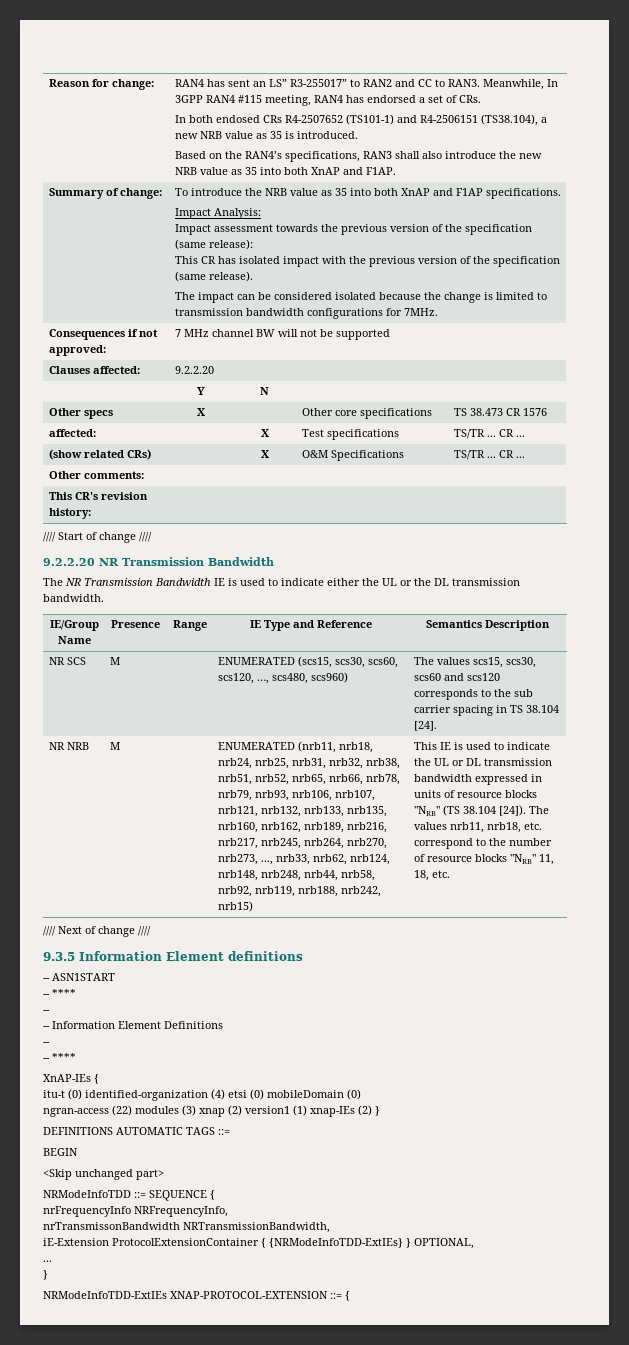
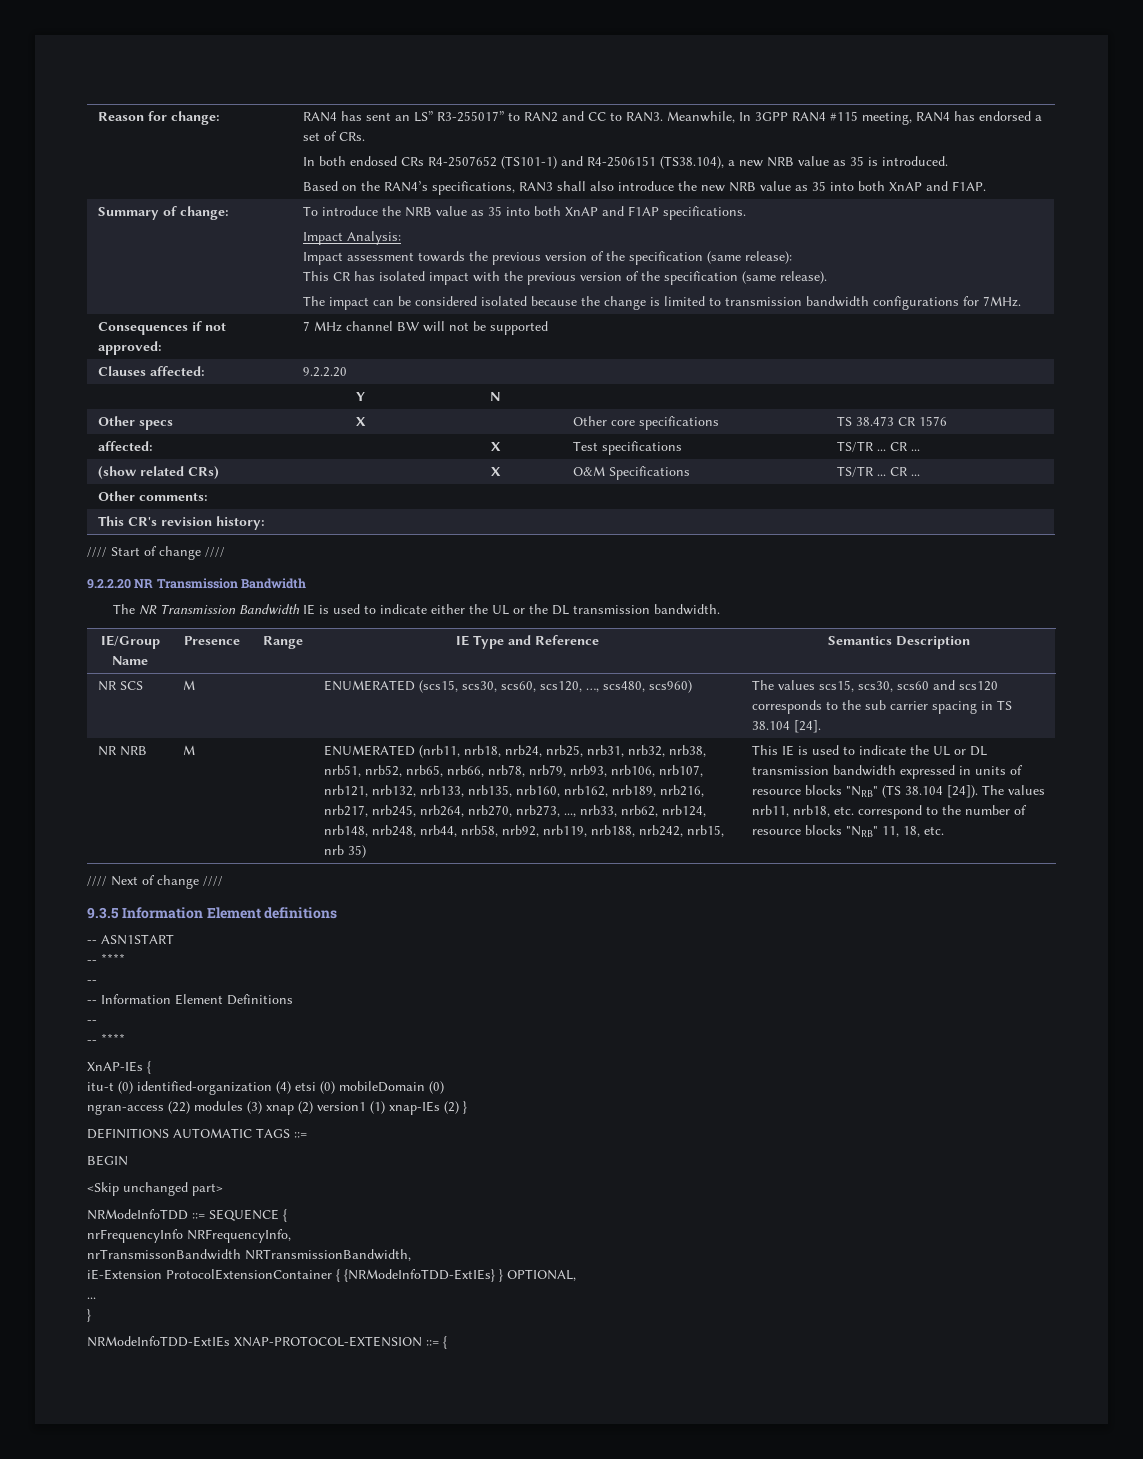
- ENUMERATED (nrb11, nrb18, nrb24, nrb25, nrb31, nrb32, nrb38, nrb51, nrb52, nrb65, nrb66, nrb78, nrb79, nrb93, nrb106, nrb107, nrb121, nrb132, nrb133, nrb135, nrb160, nrb162, nrb189, nrb216, nrb217, nrb245, nrb264, nrb270, nrb273, ..., nrb33, nrb62, nrb124, nrb148, nrb248, nrb44, nrb58, nrb92, nrb119, nrb188, nrb242, nrb15)
+ ENUMERATED (nrb11, nrb18, nrb24, nrb25, nrb31, nrb32, nrb38, nrb51, nrb52, nrb65, nrb66, nrb78, nrb79, nrb93, nrb106, nrb107, nrb121, nrb132, nrb133, nrb135, nrb160, nrb162, nrb189, nrb216, nrb217, nrb245, nrb264, nrb270, nrb273, ..., nrb33, nrb62, nrb124, nrb148, nrb248, nrb44, nrb58, nrb92, nrb119, nrb188, nrb242, nrb15, nrb 35)

